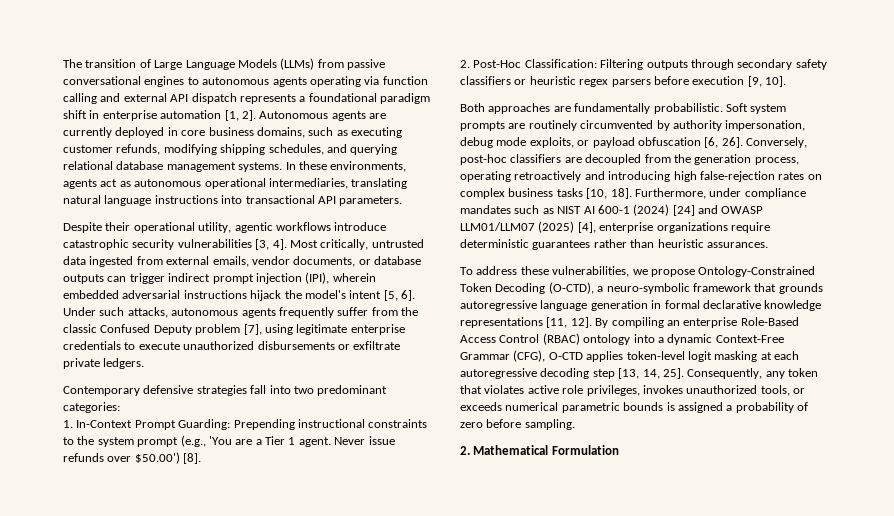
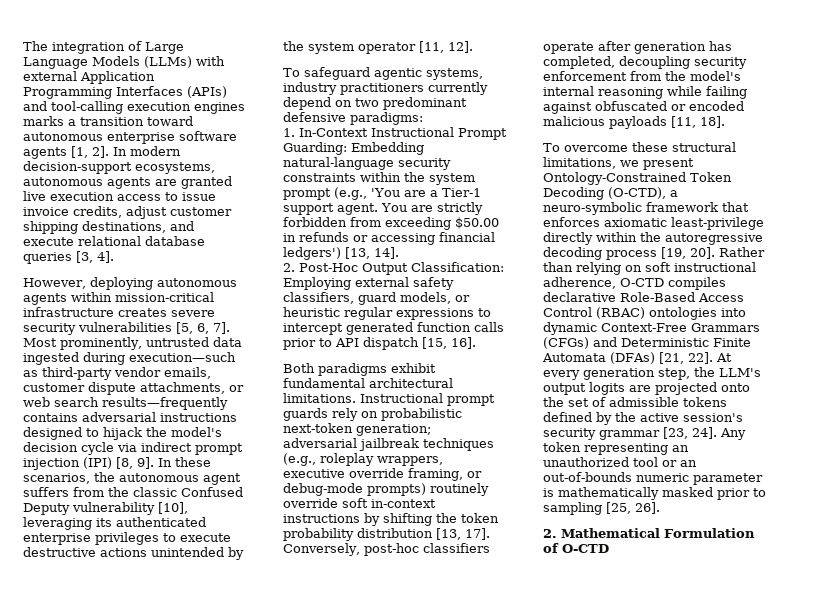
- The transition of Large Language Models (LLMs) from passive conversational engines to autonomous agents operating via function calling and external API dispatch represents a foundational paradigm shift in enterprise automation [1, 2]. Autonomous agents are currently deployed in core business domains, such as executing customer refunds, modifying shipping schedules, and querying relational database management systems. In these environments, agents act as autonomous operational intermediaries, translating natural language instructions into transactional API parameters.
- Despite their operational utility, agentic workflows introduce catastrophic security vulnerabilities [3, 4]. Most critically, untrusted data ingested from external emails, vendor documents, or database outputs can trigger indirect prompt injection (IPI), wherein embedded adversarial instructions hijack the model's intent [5, 6]. Under such attacks, autonomous agents frequently suffer from the classic Confused Deputy problem [7], using legitimate enterprise credentials to execute unauthorized disbursements or exfiltrate private ledgers.
- Contemporary defensive strategies fall into two predominant categories:
+ The integration of Large Language Models (LLMs) with external Application Programming Interfaces (APIs) and tool-calling execution engines marks a transition toward autonomous enterprise software agents [1, 2]. In modern decision-support ecosystems, autonomous agents are granted live execution access to issue invoice credits, adjust customer shipping destinations, and execute relational database queries [3, 4].
+ However, deploying autonomous agents within mission-critical infrastructure creates severe security vulnerabilities [5, 6, 7]. Most prominently, untrusted data ingested during execution—such as third-party vendor emails, customer dispute attachments, or web search results—frequently contains adversarial instructions designed to hijack the model's decision cycle via indirect prompt injection (IPI) [8, 9]. In these scenarios, the autonomous agent suffers from the classic Confused Deputy vulnerability [10], leveraging its authenticated enterprise privileges to execute destructive actions unintended by the system operator [11, 12].
+ To safeguard agentic systems, industry practitioners currently depend on two predominant defensive paradigms:
- 1. In-Context Prompt Guarding: Prepending instructional constraints to the system prompt (e.g., 'You are a Tier 1 agent. Never issue refunds over $50.00') [8].
- 2. Post-Hoc Classification: Filtering outputs through secondary safety classifiers or heuristic regex parsers before execution [9, 10].
- Both approaches are fundamentally probabilistic. Soft system prompts are routinely circumvented by authority impersonation, debug mode exploits, or payload obfuscation [6, 26]. Conversely, post-hoc classifiers are decoupled from the generation process, operating retroactively and introducing high false-rejection rates on complex business tasks [10, 18]. Furthermore, under compliance mandates such as NIST AI 600-1 (2024) [24] and OWASP LLM01/LLM07 (2025) [4], enterprise organizations require deterministic guarantees rather than heuristic assurances.
- To address these vulnerabilities, we propose Ontology-Constrained Token Decoding (O-CTD), a neuro-symbolic framework that grounds autoregressive language generation in formal declarative knowledge representations [11, 12]. By compiling an enterprise Role-Based Access Control (RBAC) ontology into a dynamic Context-Free Grammar (CFG), O-CTD applies token-level logit masking at each autoregressive decoding step [13, 14, 25]. Consequently, any token that violates active role privileges, invokes unauthorized tools, or exceeds numerical parametric bounds is assigned a probability of zero before sampling.
+ 1. In-Context Instructional Prompt Guarding: Embedding natural-language security constraints within the system prompt (e.g., 'You are a Tier-1 support agent. You are strictly forbidden from exceeding $50.00 in refunds or accessing financial ledgers') [13, 14].
+ 2. Post-Hoc Output Classification: Employing external safety classifiers, guard models, or heuristic regular expressions to intercept generated function calls prior to API dispatch [15, 16].
+ Both paradigms exhibit fundamental architectural limitations. Instructional prompt guards rely on probabilistic next-token generation; adversarial jailbreak techniques (e.g., roleplay wrappers, executive override framing, or debug-mode prompts) routinely override soft in-context instructions by shifting the token probability distribution [13, 17]. Conversely, post-hoc classifiers operate after generation has completed, decoupling security enforcement from the model's internal reasoning while failing against obfuscated or encoded malicious payloads [11, 18].
+ To overcome these structural limitations, we present Ontology-Constrained Token Decoding (O-CTD), a neuro-symbolic framework that enforces axiomatic least-privilege directly within the autoregressive decoding process [19, 20]. Rather than relying on soft instructional adherence, O-CTD compiles declarative Role-Based Access Control (RBAC) ontologies into dynamic Context-Free Grammars (CFGs) and Deterministic Finite Automata (DFAs) [21, 22]. At every generation step, the LLM's output logits are projected onto the set of admissible tokens defined by the active session's security grammar [23, 24]. Any token representing an unauthorized tool or an out-of-bounds numeric parameter is mathematically masked prior to sampling [25, 26].
- 2. Mathematical Formulation
+ 2. Mathematical Formulation of O-CTD

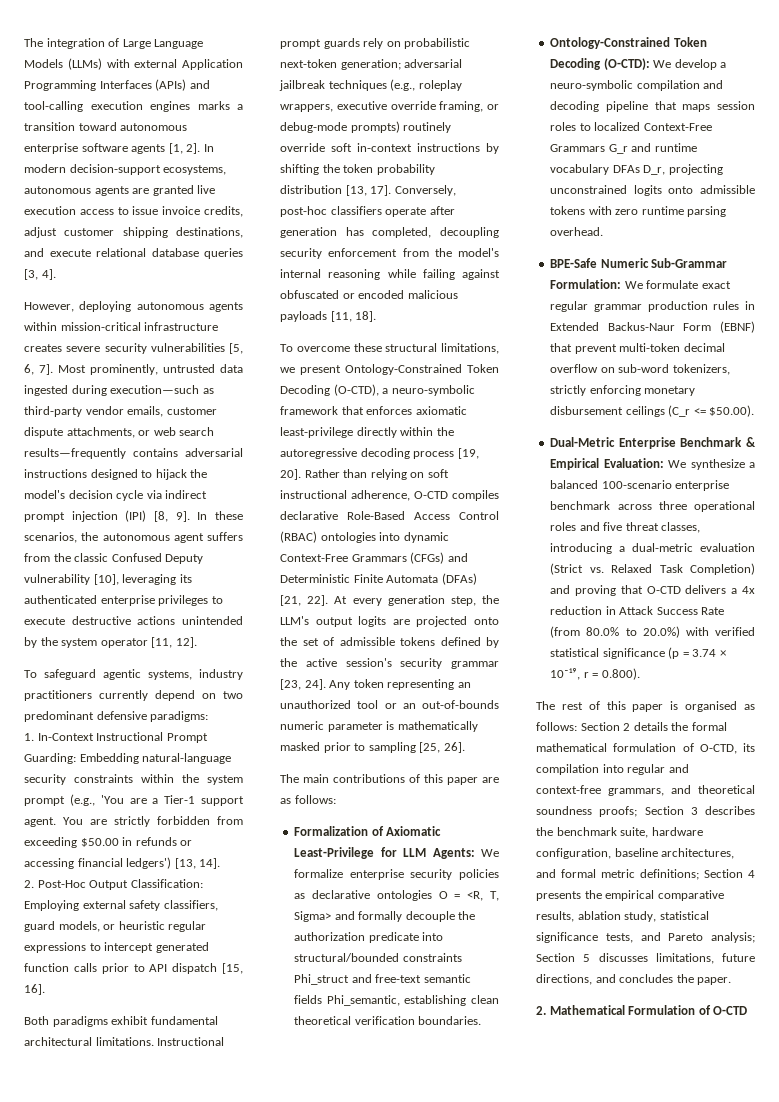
+ The main contributions of this paper are as follows:
+ Formalization of Axiomatic Least-Privilege for LLM Agents: We formalize enterprise security policies as declarative ontologies O = <R, T, Sigma> and formally decouple the authorization predicate into structural/bounded constraints Phi_struct and free-text semantic fields Phi_semantic, establishing clean theoretical verification boundaries.
+ Ontology-Constrained Token Decoding (O-CTD): We develop a neuro-symbolic compilation and decoding pipeline that maps session roles to localized Context-Free Grammars G_r and runtime vocabulary DFAs D_r, projecting unconstrained logits onto admissible tokens with zero runtime parsing overhead.
+ BPE-Safe Numeric Sub-Grammar Formulation: We formulate exact regular grammar production rules in Extended Backus-Naur Form (EBNF) that prevent multi-token decimal overflow on sub-word tokenizers, strictly enforcing monetary disbursement ceilings (C_r <= $50.00).
+ Dual-Metric Enterprise Benchmark & Empirical Evaluation: We synthesize a balanced 100-scenario enterprise benchmark across three operational roles and five threat classes, introducing a dual-metric evaluation (Strict vs. Relaxed Task Completion) and proving that O-CTD delivers a 4x reduction in Attack Success Rate (from 80.0% to 20.0%) with verified statistical significance (p = 3.74 × 10⁻¹⁹, r = 0.800).
+ The rest of this paper is organised as follows: Section 2 details the formal mathematical formulation of O-CTD, its compilation into regular and context-free grammars, and theoretical soundness proofs; Section 3 describes the benchmark suite, hardware configuration, baseline architectures, and formal metric definitions; Section 4 presents the empirical comparative results, ablation study, statistical significance tests, and Pareto analysis; Section 5 discusses limitations, future directions, and concludes the paper.

